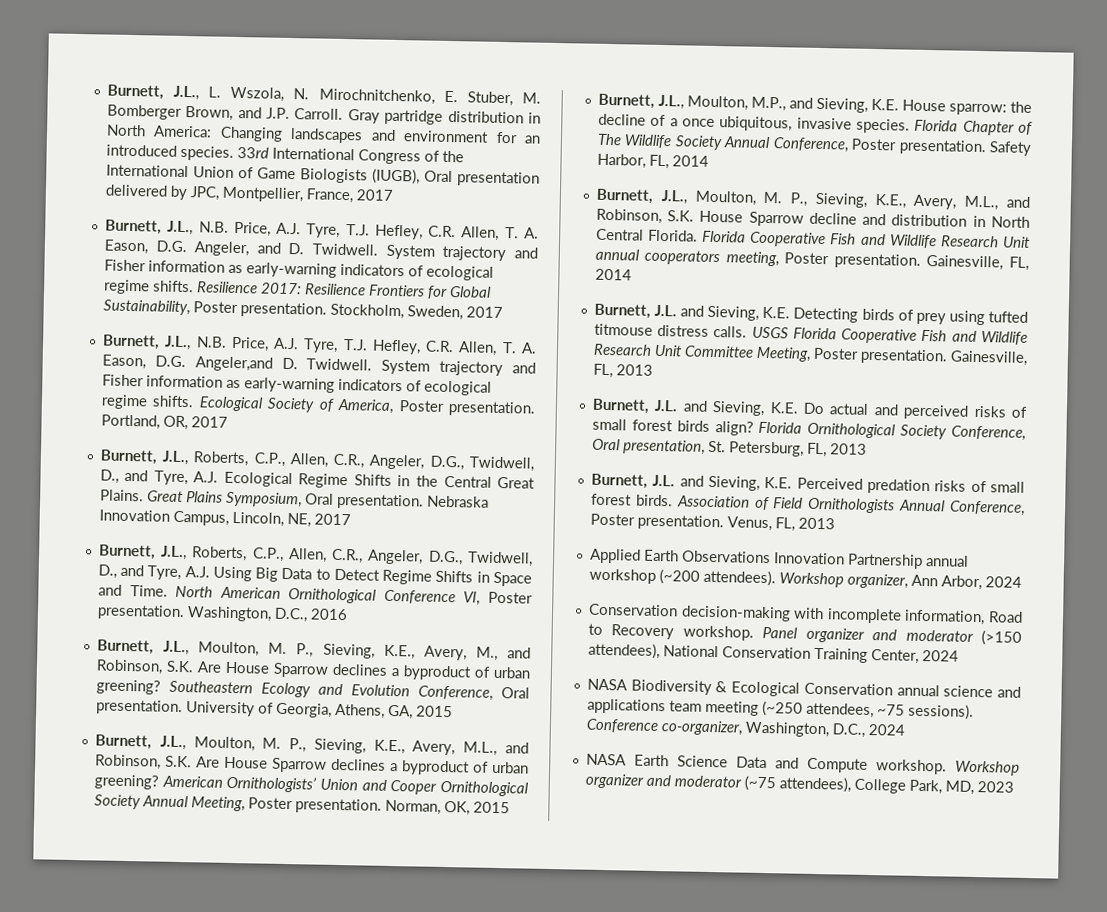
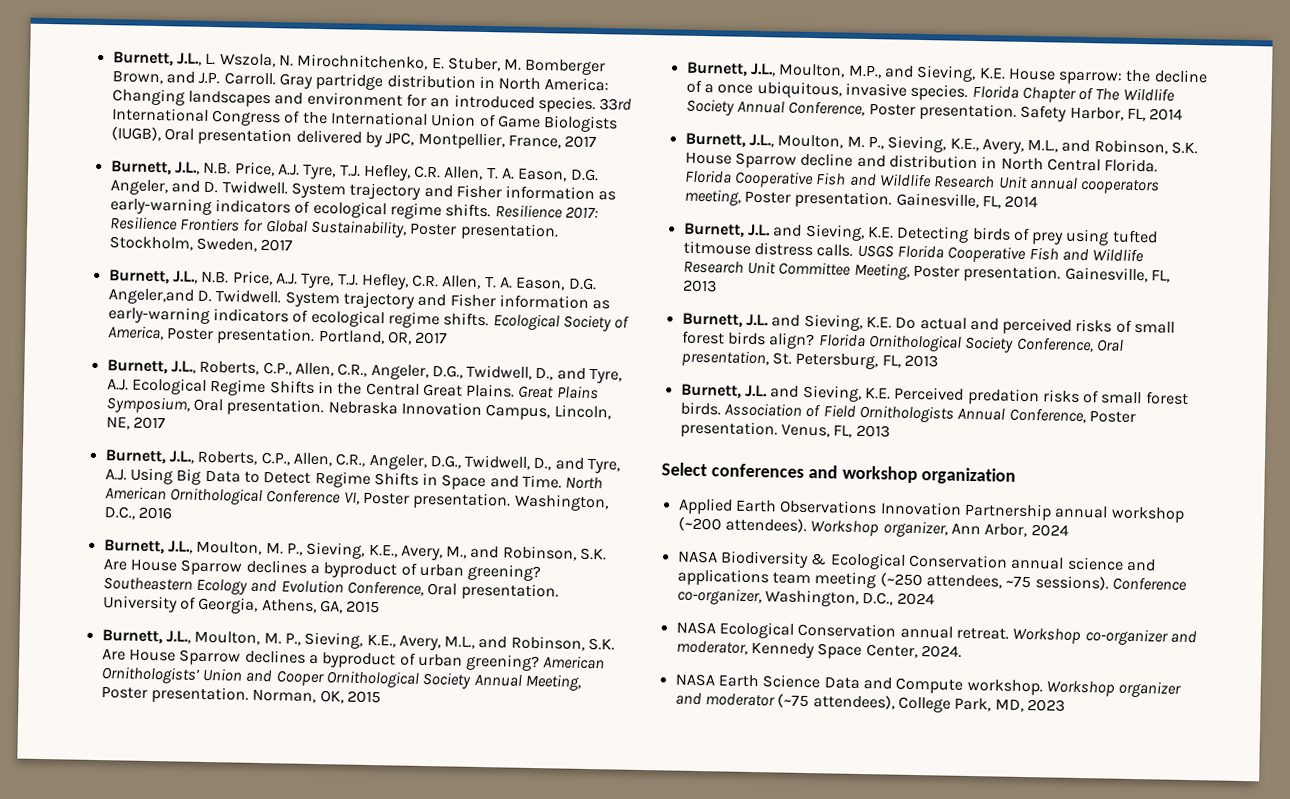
+ Select conferences and workshop organization
- Conservation decision-making with incomplete information, Road to Recovery workshop. Panel organizer and moderator (>150 attendees), National Conservation Training Center, 2024
+ NASA Ecological Conservation annual retreat. Workshop co-organizer and moderator, Kennedy Space Center, 2024.

